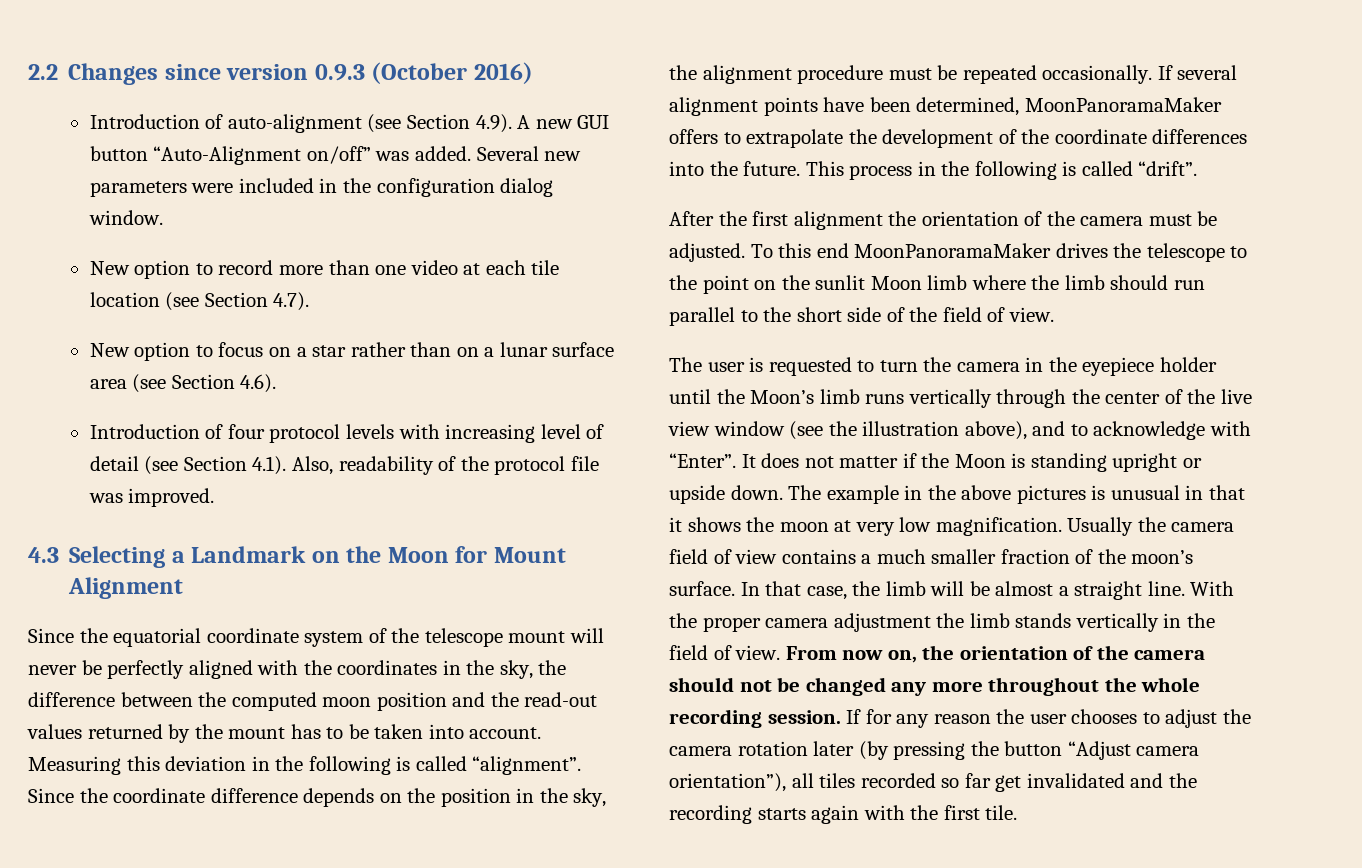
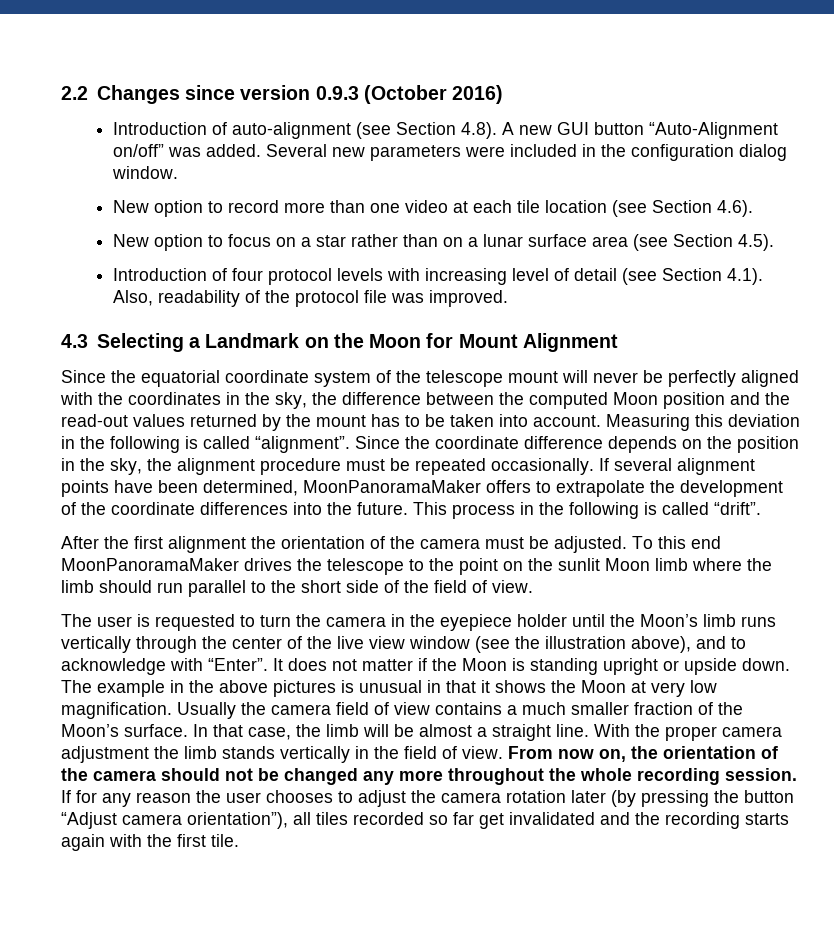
- Introduction of auto-alignment (see Section 4.9). A new GUI button “Auto-Alignment on/off” was added.
+ Introduction of auto-alignment (see Section 4.8). A new GUI button “Auto-Alignment on/off” was added.
- New option to record more than one video at each tile location (see Section 4.7).
+ New option to record more than one video at each tile location (see Section 4.6).
- New option to focus on a star rather than on a lunar surface area (see Section 4.6).
+ New option to focus on a star rather than on a lunar surface area (see Section 4.5).
- Since the equatorial coordinate system of the telescope mount will never be perfectly aligned with the coordinates in the sky, the difference between the computed moon position and the read-out values returned by the mount has to be taken into account.
+ Since the equatorial coordinate system of the telescope mount will never be perfectly aligned with the coordinates in the sky, the difference between the computed Moon position and the read-out values returned by the mount has to be taken into account.
- The example in the above pictures is unusual in that it shows the moon at very low magnification.
+ The example in the above pictures is unusual in that it shows the Moon at very low magnification.
- Usually the camera field of view contains a much smaller fraction of the moon’s surface.
+ Usually the camera field of view contains a much smaller fraction of the Moon’s surface.

